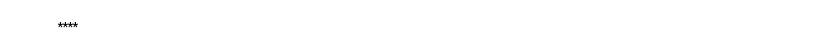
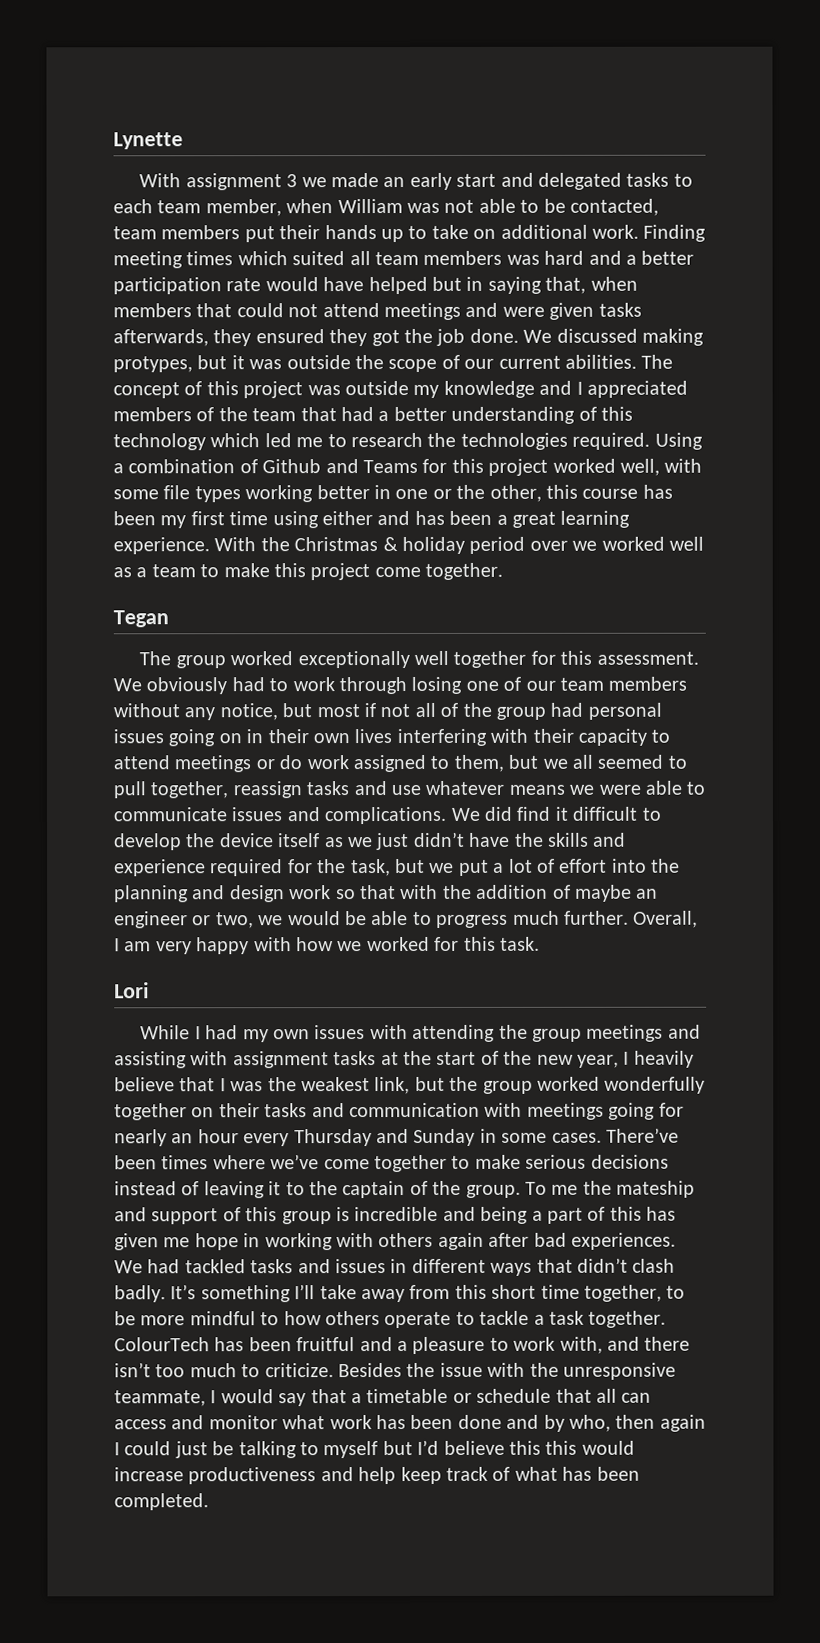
- ****
+ Lynette
+ With assignment 3 we made an early start and delegated tasks to each team member, when William was not able to be contacted, team members put their hands up to take on additional work. Finding meeting times which suited all team members was hard and a better participation rate would have helped but in saying that, when members that could not attend meetings and were given tasks afterwards, they ensured they got the job done. We discussed making protypes, but it was outside the scope of our current abilities. The concept of this project was outside my knowledge and I appreciated members of the team that had a better understanding of this technology which led me to research the technologies required. Using a combination of Github and Teams for this project worked well, with some file types working better in one or the other, this course has been my first time using either and has been a great learning experience. With the Christmas & holiday period over we worked well as a team to make this project come together.
+ Tegan
+ The group worked exceptionally well together for this assessment. We obviously had to work through losing one of our team members without any notice, but most if not all of the group had personal issues going on in their own lives interfering with their capacity to attend meetings or do work assigned to them, but we all seemed to pull together, reassign tasks and use whatever means we were able to communicate issues and complications. We did find it difficult to develop the device itself as we just didn’t have the skills and experience required for the task, but we put a lot of effort into the planning and design work so that with the addition of maybe an engineer or two, we would be able to progress much further. Overall, I am very happy with how we worked for this task.
+ Lori
+ While I had my own issues with attending the group meetings and assisting with assignment tasks at the start of the new year, I heavily believe that I was the weakest link, but the group worked wonderfully together on their tasks and communication with meetings going for nearly an hour every Thursday and Sunday in some cases. There’ve been times where we’ve come together to make serious decisions instead of leaving it to the captain of the group. To me the mateship and support of this group is incredible and being a part of this has given me hope in working with others again after bad experiences. We had tackled tasks and issues in different ways that didn’t clash badly. It’s something I’ll take away from this short time together, to be more mindful to how others operate to tackle a task together. ColourTech has been fruitful and a pleasure to work with, and there isn’t too much to criticize. Besides the issue with the unresponsive teammate, I would say that a timetable or schedule that all can access and monitor what work has been done and by who, then again I could just be talking to myself but I’d believe this this would increase productiveness and help keep track of what has been completed.

